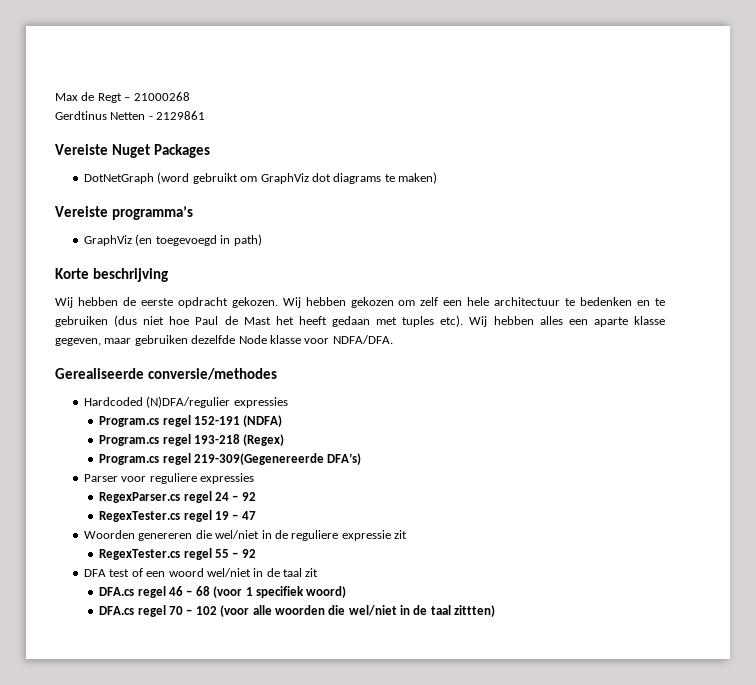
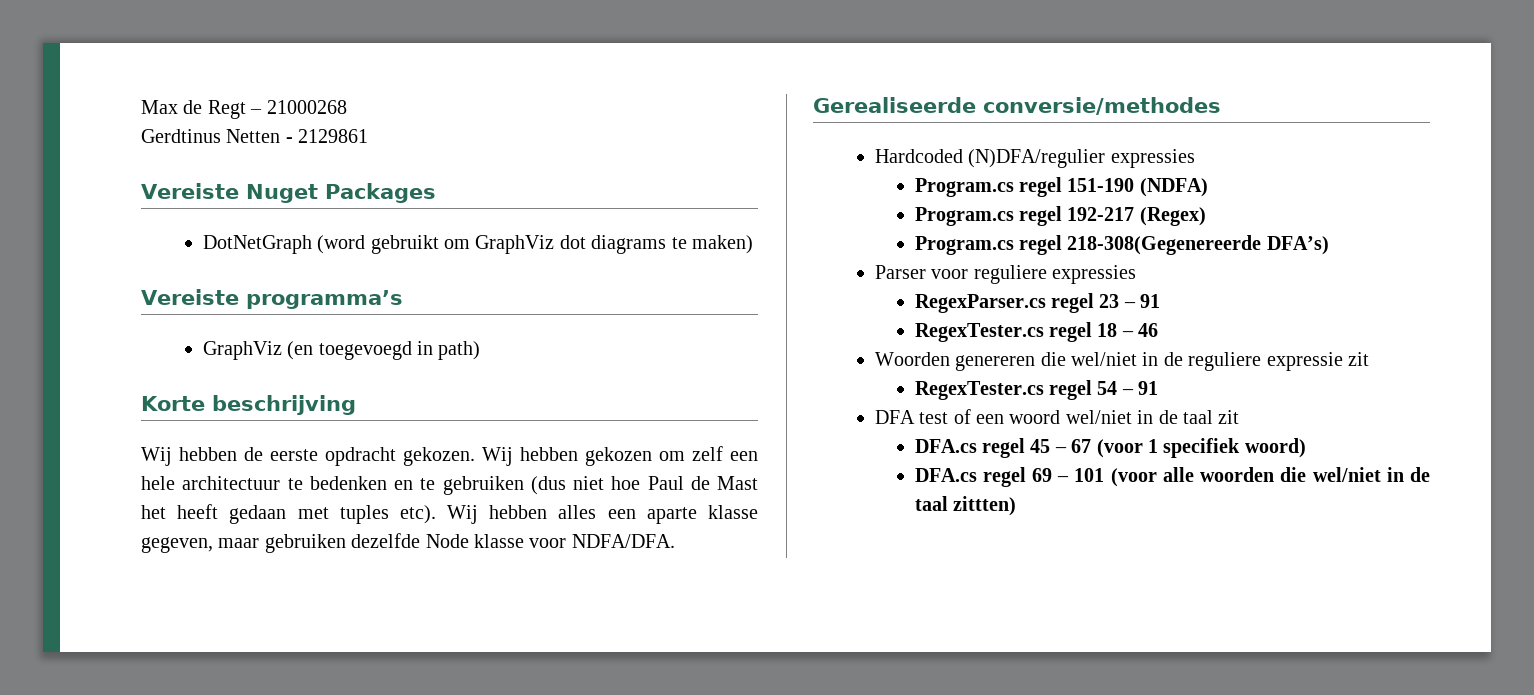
- Program.cs regel 152-191 (NDFA)
+ Program.cs regel 151-190 (NDFA)
- Program.cs regel 193-218 (Regex)
+ Program.cs regel 192-217 (Regex)
- Program.cs regel 219-309(Gegenereerde DFA’s)
+ Program.cs regel 218-308(Gegenereerde DFA’s)
- RegexParser.cs regel 24 – 92
- RegexTester.cs regel 19 – 47
+ RegexParser.cs regel 23 – 91
+ RegexTester.cs regel 18 – 46
- RegexTester.cs regel 55 – 92
+ RegexTester.cs regel 54 – 91
- DFA.cs regel 46 – 68 (voor 1 specifiek woord)
+ DFA.cs regel 45 – 67 (voor 1 specifiek woord)
- DFA.cs regel 70 – 102 (voor alle woorden die wel/niet in de taal zittten)
+ DFA.cs regel 69 – 101 (voor alle woorden die wel/niet in de taal zittten)

